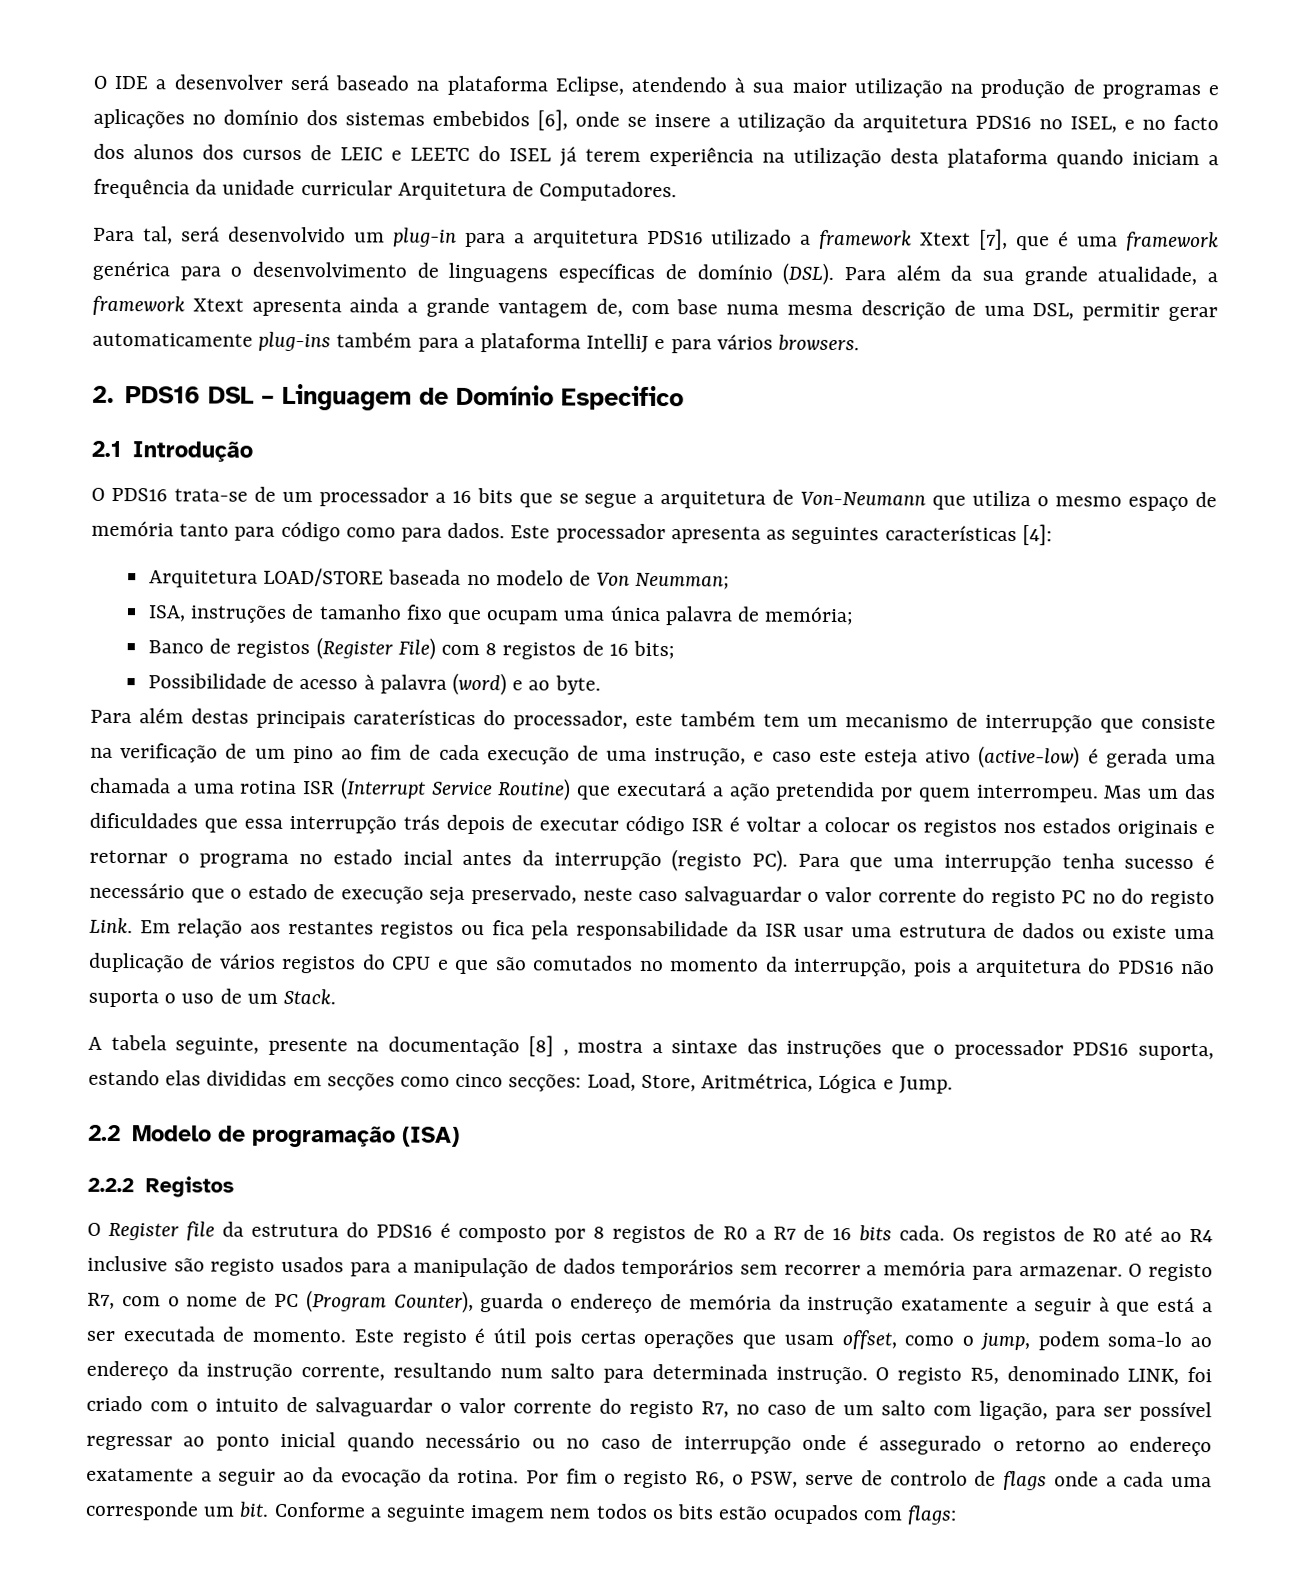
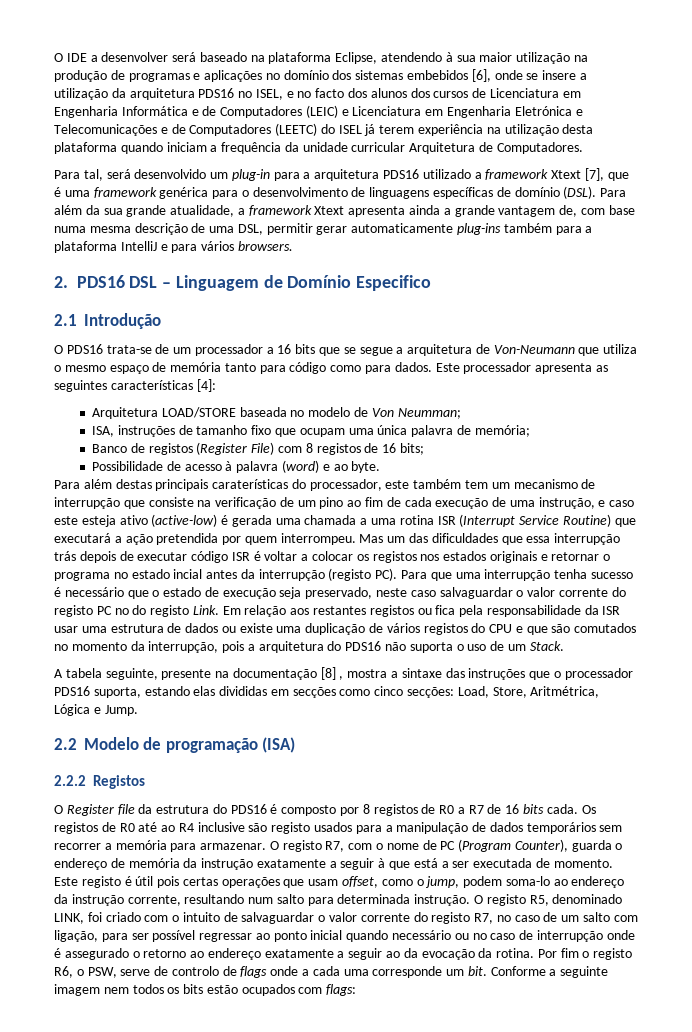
- O IDE a desenvolver será baseado na plataforma Eclipse, atendendo à sua maior utilização na produção de programas e aplicações no domínio dos sistemas embebidos [6], onde se insere a utilização da arquitetura PDS16 no ISEL, e no facto dos alunos dos cursos de LEIC e LEETC do ISEL já terem experiência na utilização desta plataforma quando iniciam a frequência da unidade curricular Arquitetura de Computadores.
+ O IDE a desenvolver será baseado na plataforma Eclipse, atendendo à sua maior utilização na produção de programas e aplicações no domínio dos sistemas embebidos [6], onde se insere a utilização da arquitetura PDS16 no ISEL, e no facto dos alunos dos cursos de Licenciatura em Engenharia Informática e de Computadores (LEIC) e Licenciatura em Engenharia Eletrónica e Telecomunicações e de Computadores (LEETC) do ISEL já terem experiência na utilização desta plataforma quando iniciam a frequência da unidade curricular Arquitetura de Computadores.

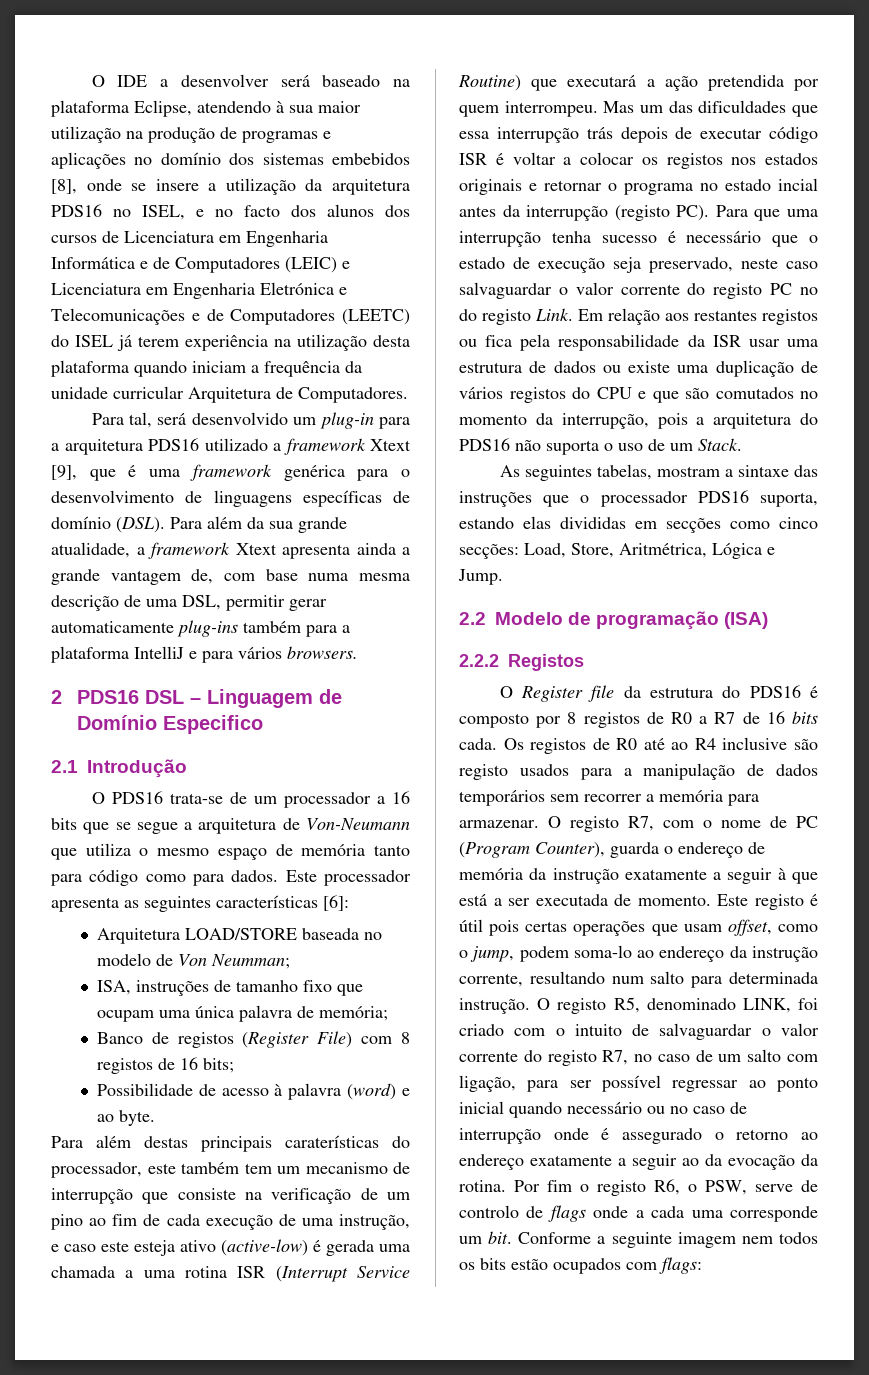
- O IDE a desenvolver será baseado na plataforma Eclipse, atendendo à sua maior utilização na produção de programas e aplicações no domínio dos sistemas embebidos [6], onde se insere a utilização da arquitetura PDS16 no ISEL, e no facto dos alunos dos cursos de Licenciatura em Engenharia Informática e de Computadores (LEIC) e Licenciatura em Engenharia Eletrónica e Telecomunicações e de Computadores (LEETC) do ISEL já terem experiência na utilização desta plataforma quando iniciam a frequência da unidade curricular Arquitetura de Computadores.
+ O IDE a desenvolver será baseado na plataforma Eclipse, atendendo à sua maior utilização na produção de programas e aplicações no domínio dos sistemas embebidos [8], onde se insere a utilização da arquitetura PDS16 no ISEL, e no facto dos alunos dos cursos de Licenciatura em Engenharia Informática e de Computadores (LEIC) e Licenciatura em Engenharia Eletrónica e Telecomunicações e de Computadores (LEETC) do ISEL já terem experiência na utilização desta plataforma quando iniciam a frequência da unidade curricular Arquitetura de Computadores.
- Para tal, será desenvolvido um plug-in para a arquitetura PDS16 utilizado a framework Xtext [7], que é uma framework genérica para o desenvolvimento de linguagens específicas de domínio (DSL).
+ Para tal, será desenvolvido um plug-in para a arquitetura PDS16 utilizado a framework Xtext [9], que é uma framework genérica para o desenvolvimento de linguagens específicas de domínio (DSL).
- 2. PDS16 DSL – Linguagem de Domínio Especifico
+ 2 PDS16 DSL – Linguagem de Domínio Especifico
- Este processador apresenta as seguintes características [4]:
+ Este processador apresenta as seguintes características [6]:
- A tabela seguinte, presente na documentação [8] , mostra a sintaxe das instruções que o processador PDS16 suporta, estando elas divididas em secções como cinco secções: Load, Store, Aritmétrica, Lógica e Jump.
+ As seguintes tabelas, mostram a sintaxe das instruções que o processador PDS16 suporta, estando elas divididas em secções como cinco secções: Load, Store, Aritmétrica, Lógica e Jump.

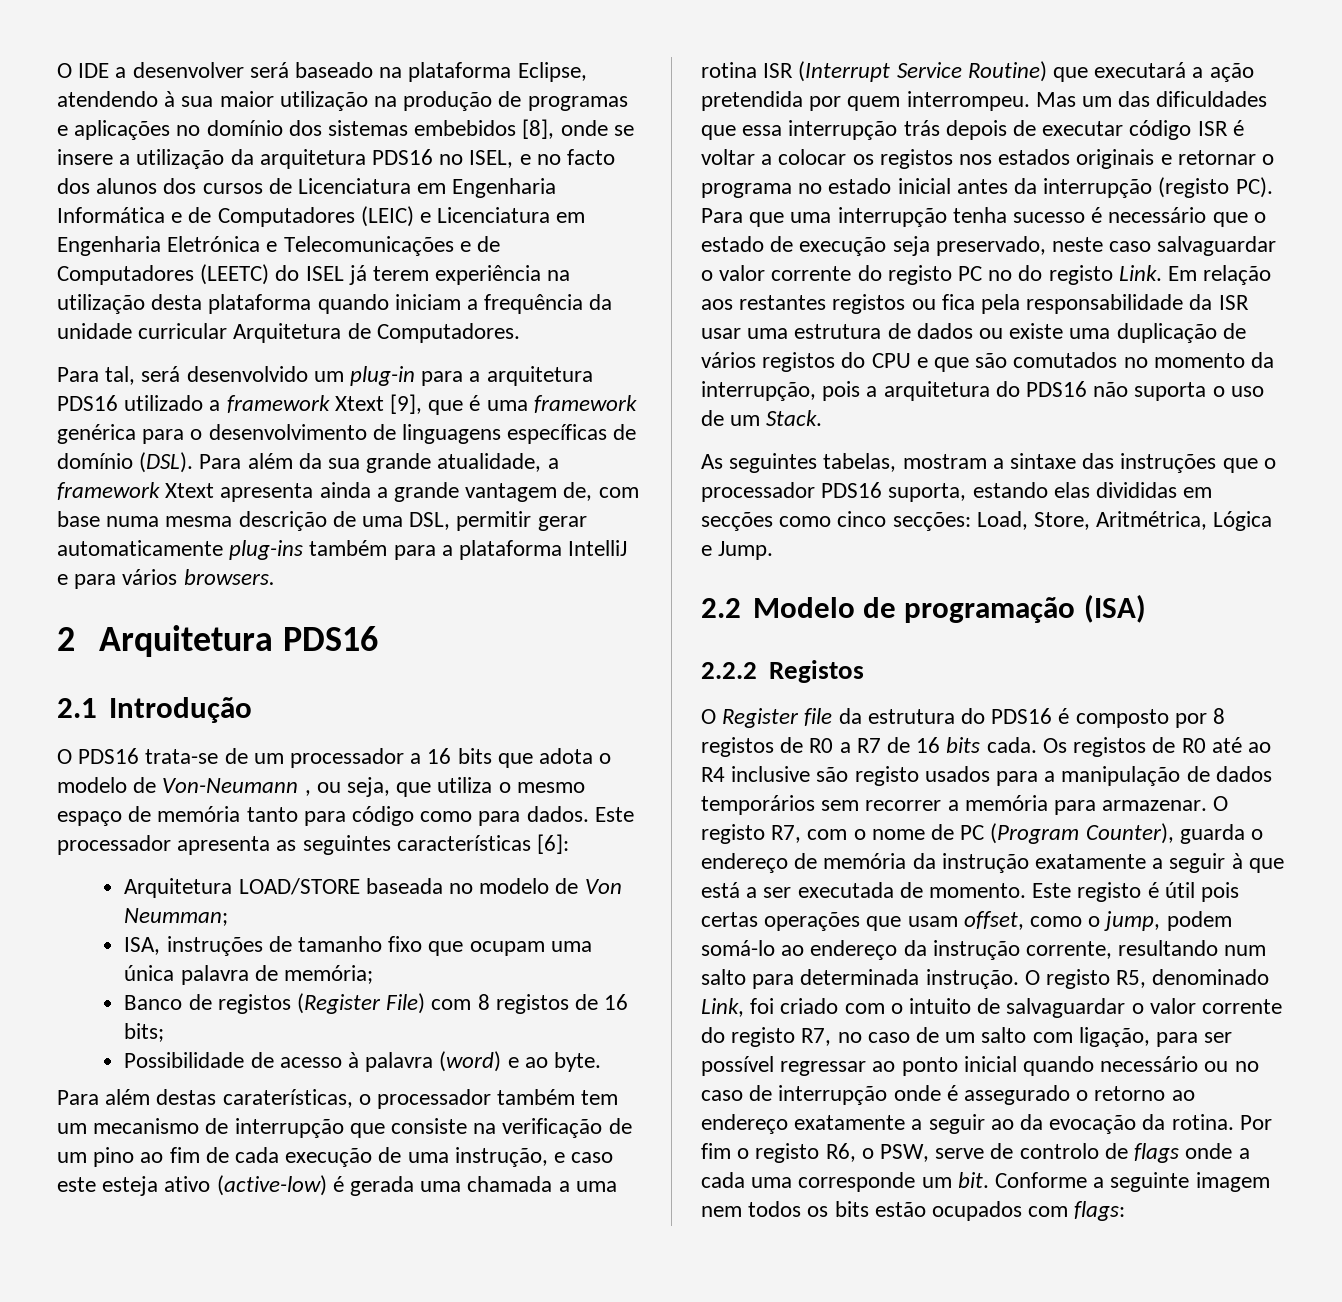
- 2 PDS16 DSL – Linguagem de Domínio Especifico
+ 2 Arquitetura PDS16
- O PDS16 trata-se de um processador a 16 bits que se segue a arquitetura de Von-Neumann que utiliza o mesmo espaço de memória tanto para código como para dados.
+ O PDS16 trata-se de um processador a 16 bits que adota o modelo de Von-Neumann , ou seja, que utiliza o mesmo espaço de memória tanto para código como para dados.
- Para além destas principais caraterísticas do processador, este também tem um mecanismo de interrupção que consiste na verificação de um pino ao fim de cada execução de uma instrução, e caso este esteja ativo (active-low) é gerada uma chamada a uma rotina ISR (Interrupt Service Routine) que executará a ação pretendida por quem interrompeu.
+ Para além destas caraterísticas, o processador também tem um mecanismo de interrupção que consiste na verificação de um pino ao fim de cada execução de uma instrução, e caso este esteja ativo (active-low) é gerada uma chamada a uma rotina ISR (Interrupt Service Routine) que executará a ação pretendida por quem interrompeu.
- Mas um das dificuldades que essa interrupção trás depois de executar código ISR é voltar a colocar os registos nos estados originais e retornar o programa no estado incial antes da interrupção (registo PC). Para que uma interrupção tenha sucesso é necessário que o estado de execução seja preservado, neste caso salvaguardar o valor corrente do registo PC no do registo Link.
+ Mas um das dificuldades que essa interrupção trás depois de executar código ISR é voltar a colocar os registos nos estados originais e retornar o programa no estado inicial antes da interrupção (registo PC). Para que uma interrupção tenha sucesso é necessário que o estado de execução seja preservado, neste caso salvaguardar o valor corrente do registo PC no do registo Link.
- Este registo é útil pois certas operações que usam offset, como o jump, podem soma-lo ao endereço da instrução corrente, resultando num salto para determinada instrução.
+ Este registo é útil pois certas operações que usam offset, como o jump, podem somá-lo ao endereço da instrução corrente, resultando num salto para determinada instrução.
- O registo R5, denominado LINK, foi criado com o intuito de salvaguardar o valor corrente do registo R7, no caso de um salto com ligação, para ser possível regressar ao ponto inicial quando necessário ou no caso de interrupção onde é assegurado o retorno ao endereço exatamente a seguir ao da evocação da rotina.
+ O registo R5, denominado Link, foi criado com o intuito de salvaguardar o valor corrente do registo R7, no caso de um salto com ligação, para ser possível regressar ao ponto inicial quando necessário ou no caso de interrupção onde é assegurado o retorno ao endereço exatamente a seguir ao da evocação da rotina.

